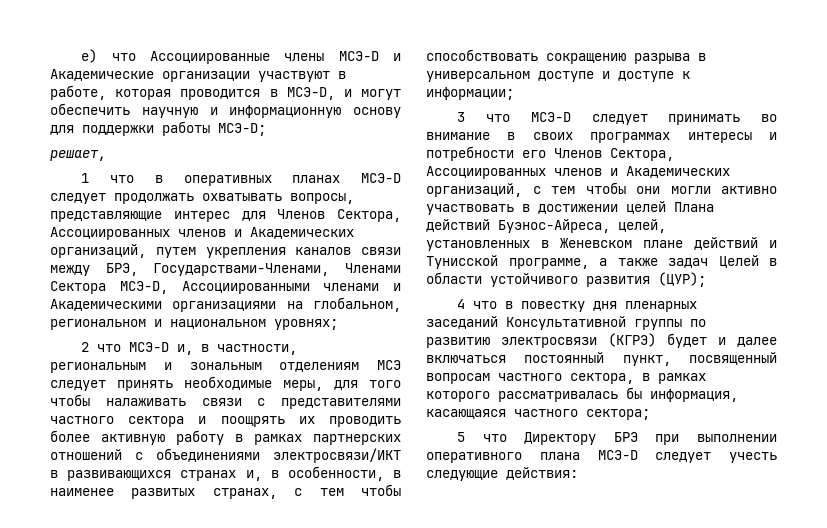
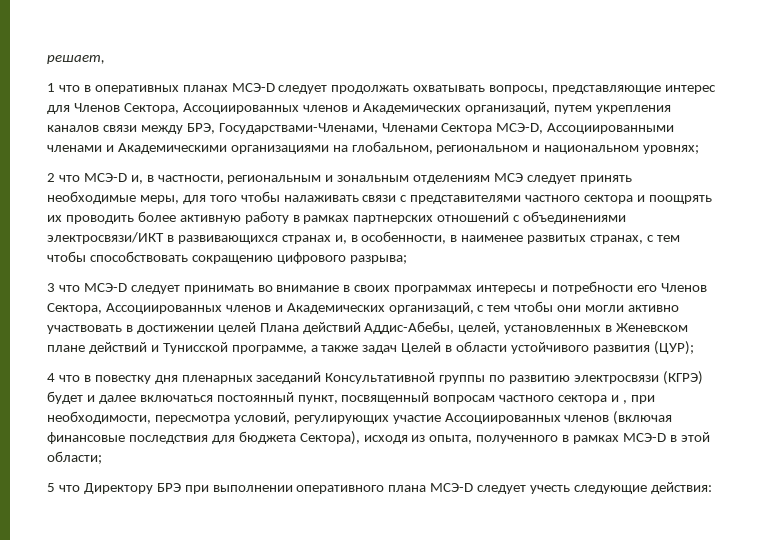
- e) что Ассоциированные члены МСЭ-D и Академические организации участвуют в работе, которая проводится в МСЭ-D, и могут обеспечить научную и информационную основу для поддержки работы МСЭ-D;
- 2 что МСЭ-D и, в частности, региональным и зональным отделениям МСЭ следует принять необходимые меры, для того чтобы налаживать связи с представителями частного сектора и поощрять их проводить более активную работу в рамках партнерских отношений с объединениями электросвязи/ИКТ в развивающихся странах и, в особенности, в наименее развитых странах, с тем чтобы способствовать сокращению разрыва в универсальном доступе и доступе к информации;
+ 2 что МСЭ-D и, в частности, региональным и зональным отделениям МСЭ следует принять необходимые меры, для того чтобы налаживать связи с представителями частного сектора и поощрять их проводить более активную работу в рамках партнерских отношений с объединениями электросвязи/ИКТ в развивающихся странах и, в особенности, в наименее развитых странах, с тем чтобы способствовать сокращению цифрового разрыва;
- 3 что МСЭ-D следует принимать во внимание в своих программах интересы и потребности его Членов Сектора, Ассоциированных членов и Академических организаций, с тем чтобы они могли активно участвовать в достижении целей Плана действий Буэнос-Айреса, целей, установленных в Женевском плане действий и Тунисской программе, а также задач Целей в области устойчивого развития (ЦУР);
+ 3 что МСЭ-D следует принимать во внимание в своих программах интересы и потребности его Членов Сектора, Ассоциированных членов и Академических организаций, с тем чтобы они могли активно участвовать в достижении целей Плана действий Аддис-Абебы, целей, установленных в Женевском плане действий и Тунисской программе, а также задач Целей в области устойчивого развития (ЦУР);
- 4 что в повестку дня пленарных заседаний Консультативной группы по развитию электросвязи (КГРЭ) будет и далее включаться постоянный пункт, посвященный вопросам частного сектора, в рамках которого рассматривалась бы информация, касающаяся частного сектора;
+ 4 что в повестку дня пленарных заседаний Консультативной группы по развитию электросвязи (КГРЭ) будет и далее включаться постоянный пункт, посвященный вопросам частного сектора и , при необходимости, пересмотра условий, регулирующих участие Ассоциированных членов (включая финансовые последствия для бюджета Сектора), исходя из опыта, полученного в рамках МСЭ-D в этой области;

